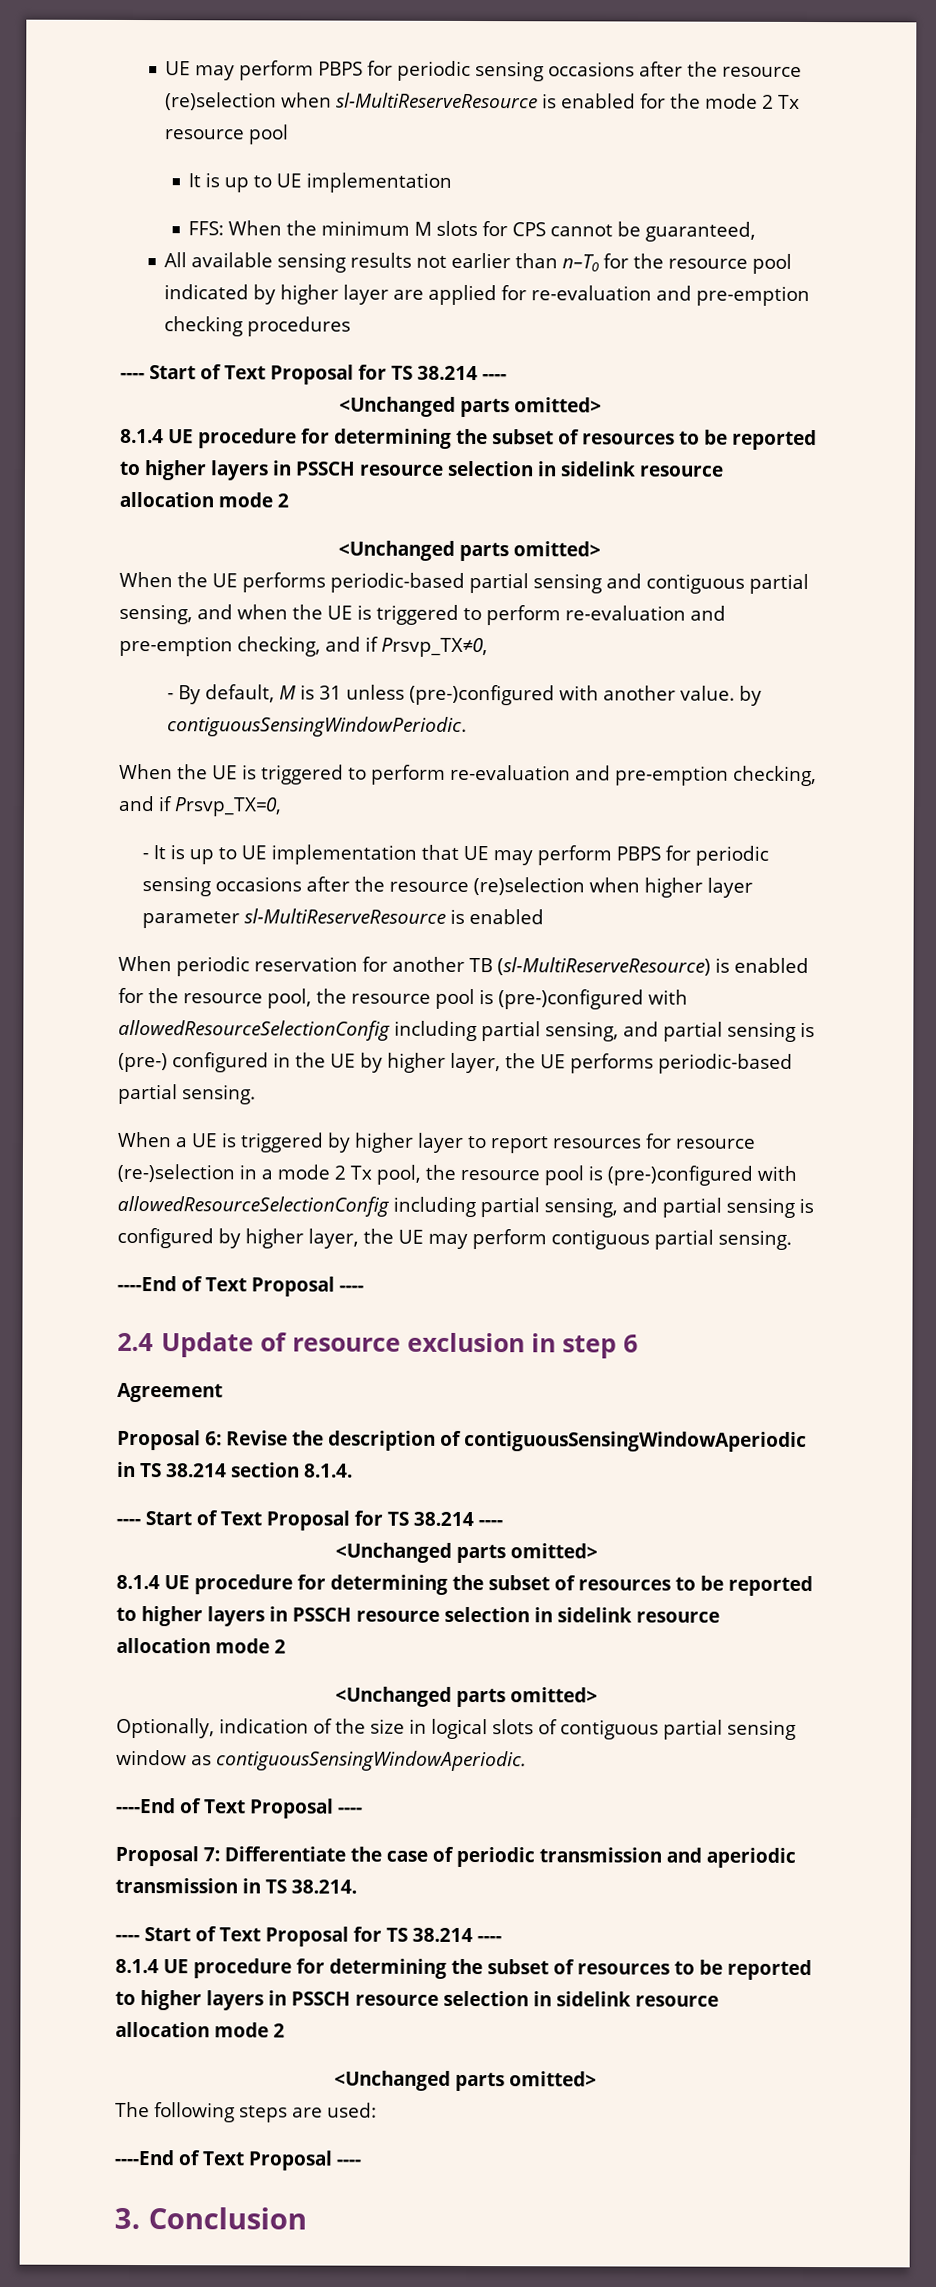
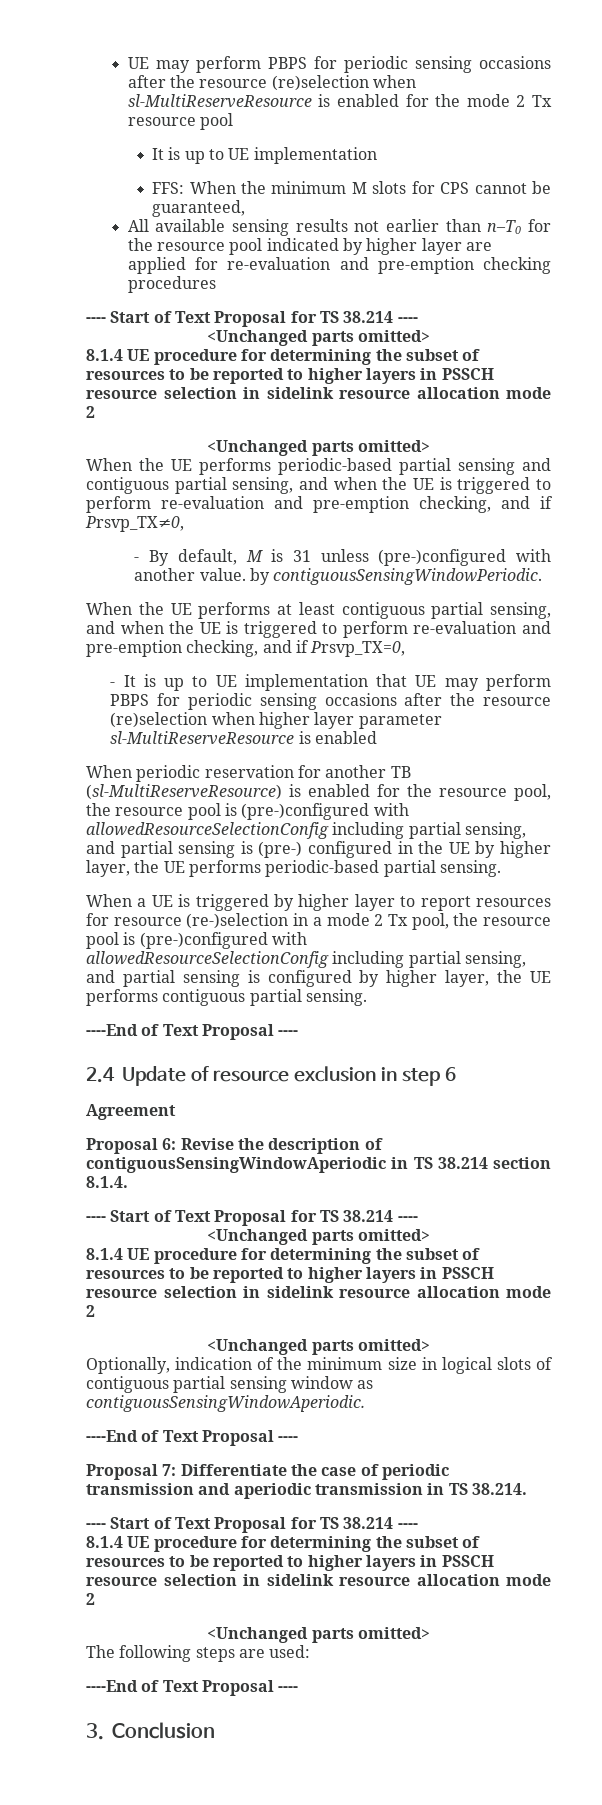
- When the UE is triggered to perform re-evaluation and pre-emption checking, and if Prsvp_TX=0,
+ When the UE performs at least contiguous partial sensing, and when the UE is triggered to perform re-evaluation and pre-emption checking, and if Prsvp_TX=0,
- When a UE is triggered by higher layer to report resources for resource (re-)selection in a mode 2 Tx pool, the resource pool is (pre-)configured with allowedResourceSelectionConfig including partial sensing, and partial sensing is configured by higher layer, the UE may perform contiguous partial sensing.
+ When a UE is triggered by higher layer to report resources for resource (re-)selection in a mode 2 Tx pool, the resource pool is (pre-)configured with allowedResourceSelectionConfig including partial sensing, and partial sensing is configured by higher layer, the UE performs contiguous partial sensing.
- Optionally, indication of the size in logical slots of contiguous partial sensing window as contiguousSensingWindowAperiodic.
+ Optionally, indication of the minimum size in logical slots of contiguous partial sensing window as contiguousSensingWindowAperiodic.

